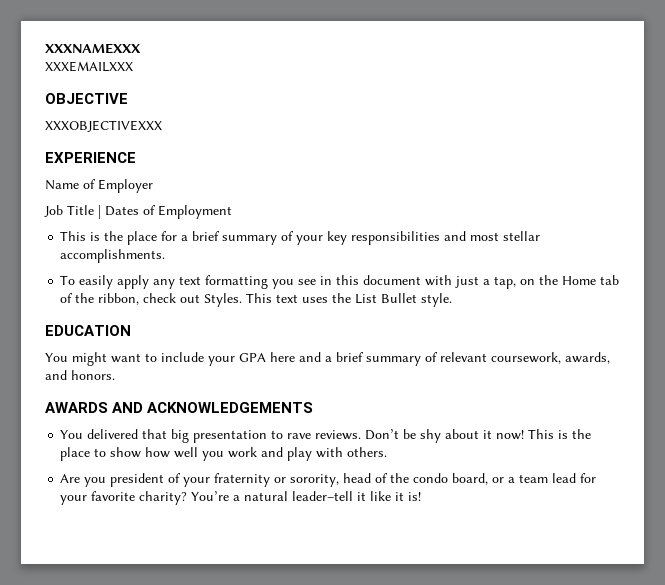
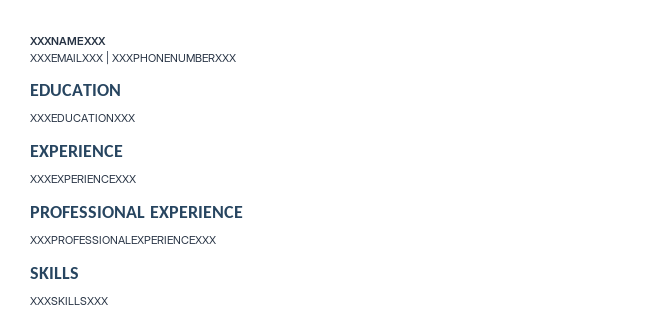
- XXXEMAILXXX
- OBJECTIVE
- XXXOBJECTIVEXXX
+ XXXEMAILXXX | XXXPHONENUMBERXXX
+ EDUCATION
+ XXXEDUCATIONXXX
  EXPERIENCE
- Name of Employer
- Job Title | Dates of Employment
- This is the place for a brief summary of your key responsibilities and most stellar accomplishments.
- To easily apply any text formatting you see in this document with just a tap, on the Home tab of the ribbon, check out Styles. This text uses the List Bullet style.
- EDUCATION
- You might want to include your GPA here and a brief summary of relevant coursework, awards, and honors.
- AWARDS AND ACKNOWLEDGEMENTS
- You delivered that big presentation to rave reviews. Don’t be shy about it now! This is the place to show how well you work and play with others.
- Are you president of your fraternity or sorority, head of the condo board, or a team lead for your favorite charity? You’re a natural leader–tell it like it is!
+ XXXEXPERIENCEXXX
+ PROFESSIONAL EXPERIENCE
+ XXXPROFESSIONALEXPERIENCEXXX
+ SKILLS
+ XXXSKILLSXXX

